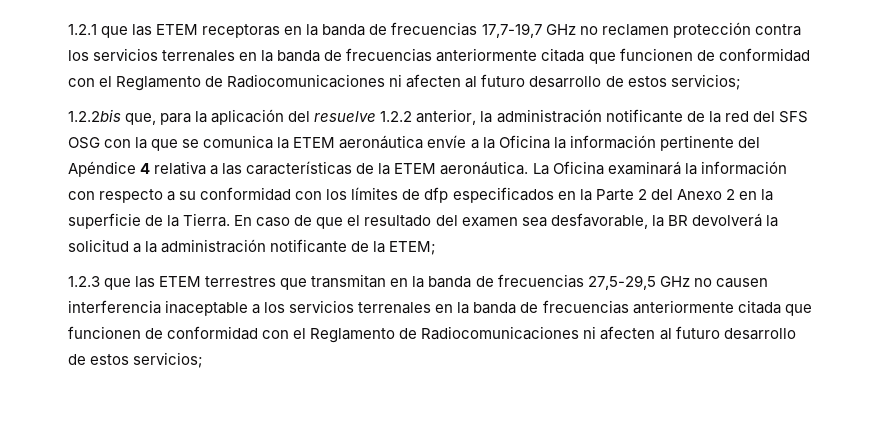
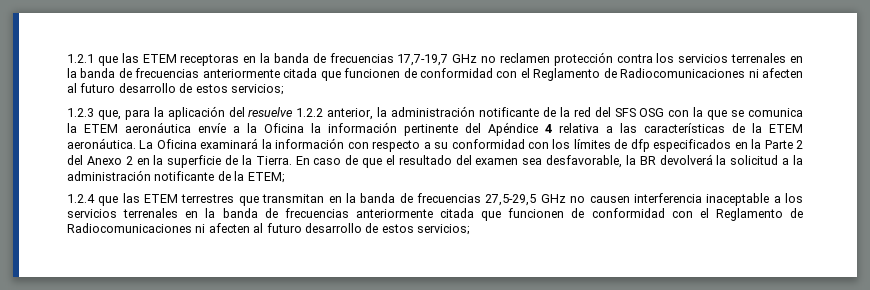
- 1.2.2bis que, para la aplicación del resuelve 1.2.2 anterior, la administración notificante de la red del SFS OSG con la que se comunica la ETEM aeronáutica envíe a la Oficina la información pertinente del Apéndice 4 relativa a las características de la ETEM aeronáutica.
+ 1.2.3 que, para la aplicación del resuelve 1.2.2 anterior, la administración notificante de la red del SFS OSG con la que se comunica la ETEM aeronáutica envíe a la Oficina la información pertinente del Apéndice 4 relativa a las características de la ETEM aeronáutica.
- 1.2.3 que las ETEM terrestres que transmitan en la banda de frecuencias 27,5-29,5 GHz no causen interferencia inaceptable a los servicios terrenales en la banda de frecuencias anteriormente citada que funcionen de conformidad con el Reglamento de Radiocomunicaciones ni afecten al futuro desarrollo de estos servicios;
+ 1.2.4 que las ETEM terrestres que transmitan en la banda de frecuencias 27,5-29,5 GHz no causen interferencia inaceptable a los servicios terrenales en la banda de frecuencias anteriormente citada que funcionen de conformidad con el Reglamento de Radiocomunicaciones ni afecten al futuro desarrollo de estos servicios;

